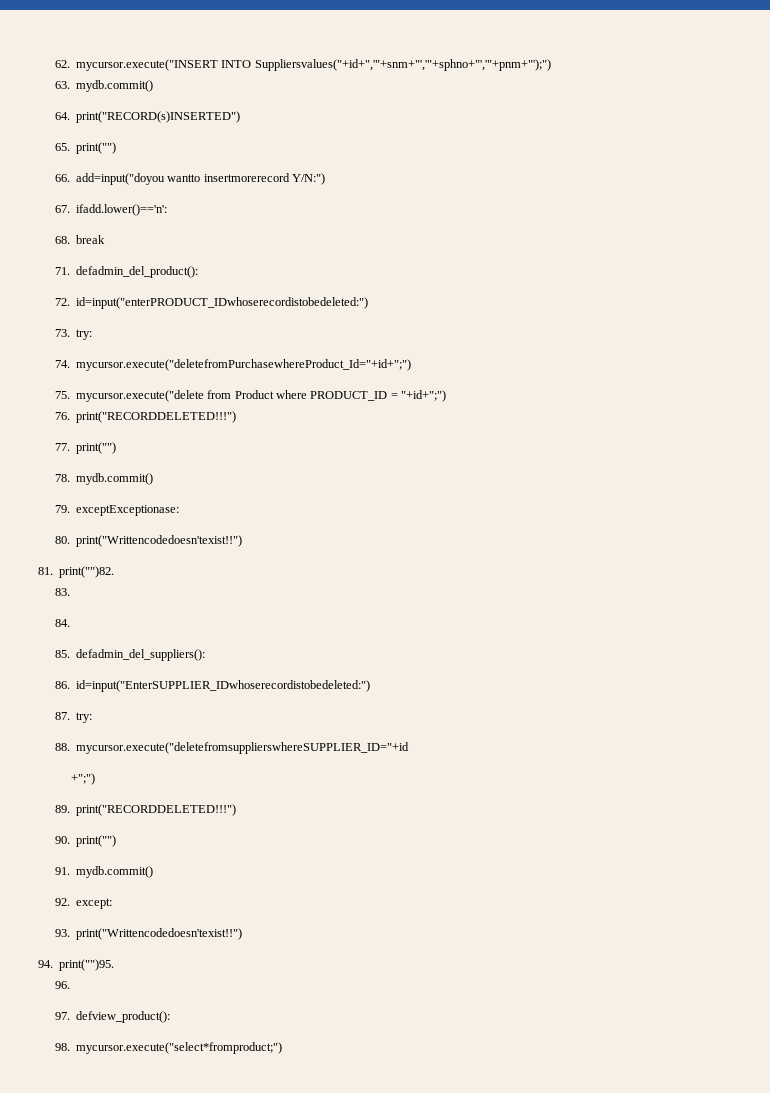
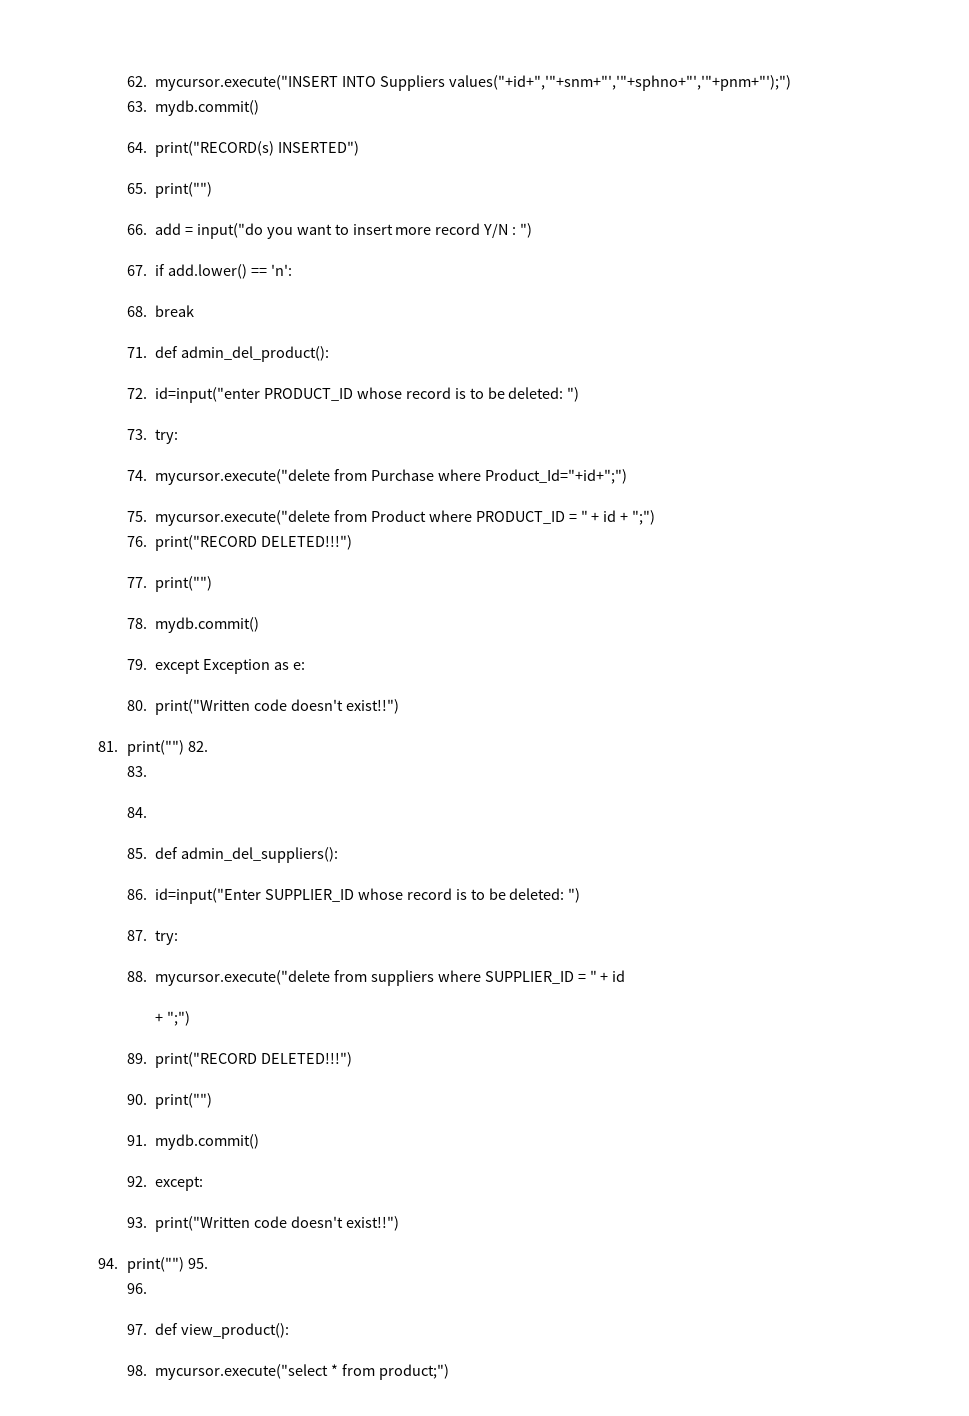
- 62. mycursor.execute("INSERT INTO Suppliersvalues("+id+",'"+snm+"','"+sphno+"','"+pnm+"');")
+ 62. mycursor.execute("INSERT INTO Suppliers values("+id+",'"+snm+"','"+sphno+"','"+pnm+"');")
- 64. print("RECORD(s)INSERTED")
+ 64. print("RECORD(s) INSERTED")
- 66. add=input("doyou wantto insertmorerecord Y/N:")
- 67. ifadd.lower()=='n':
+ 66. add = input("do you want to insert more record Y/N : ")
+ 67. if add.lower() == 'n':
- 71. defadmin_del_product():
+ 71. def admin_del_product():
- 72. id=input("enterPRODUCT_IDwhoserecordistobedeleted:")
+ 72. id=input("enter PRODUCT_ID whose record is to be deleted: ")
  73. try:
- 74. mycursor.execute("deletefromPurchasewhereProduct_Id="+id+";")
+ 74. mycursor.execute("delete from Purchase where Product_Id="+id+";")
- 75. mycursor.execute("delete from Product where PRODUCT_ID = "+id+";")
+ 75. mycursor.execute("delete from Product where PRODUCT_ID = " + id + ";")
- 76. print("RECORDDELETED!!!")
+ 76. print("RECORD DELETED!!!")
- 79. exceptExceptionase:
- 80. print("Writtencodedoesn'texist!!")
+ 79. except Exception as e:
+ 80. print("Written code doesn't exist!!")
- 81. print("")82.
+ 81. print("") 82.
- 85. defadmin_del_suppliers():
+ 85. def admin_del_suppliers():
- 86. id=input("EnterSUPPLIER_IDwhoserecordistobedeleted:")
+ 86. id=input("Enter SUPPLIER_ID whose record is to be deleted: ")
  87. try:
- 88. mycursor.execute("deletefromsupplierswhereSUPPLIER_ID="+id
- +";")
+ 88. mycursor.execute("delete from suppliers where SUPPLIER_ID = " + id
+ + ";")
- 89. print("RECORDDELETED!!!")
+ 89. print("RECORD DELETED!!!")
- 93. print("Writtencodedoesn'texist!!")
+ 93. print("Written code doesn't exist!!")
- 94. print("")95.
+ 94. print("") 95.
- 97. defview_product():
+ 97. def view_product():
- 98. mycursor.execute("select*fromproduct;")
+ 98. mycursor.execute("select * from product;")

